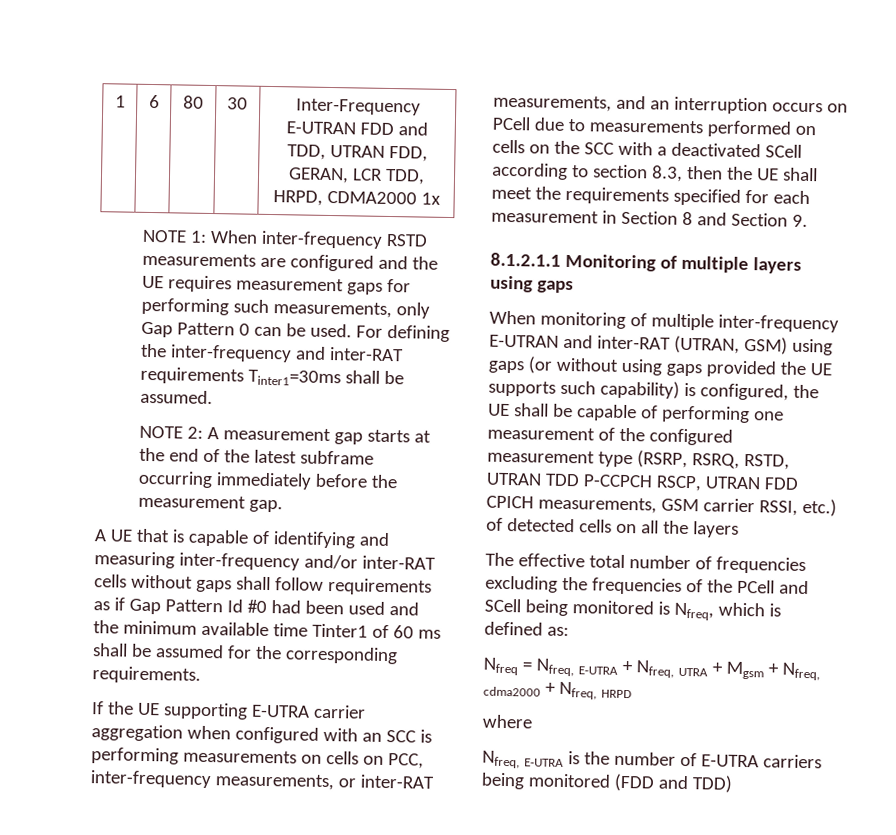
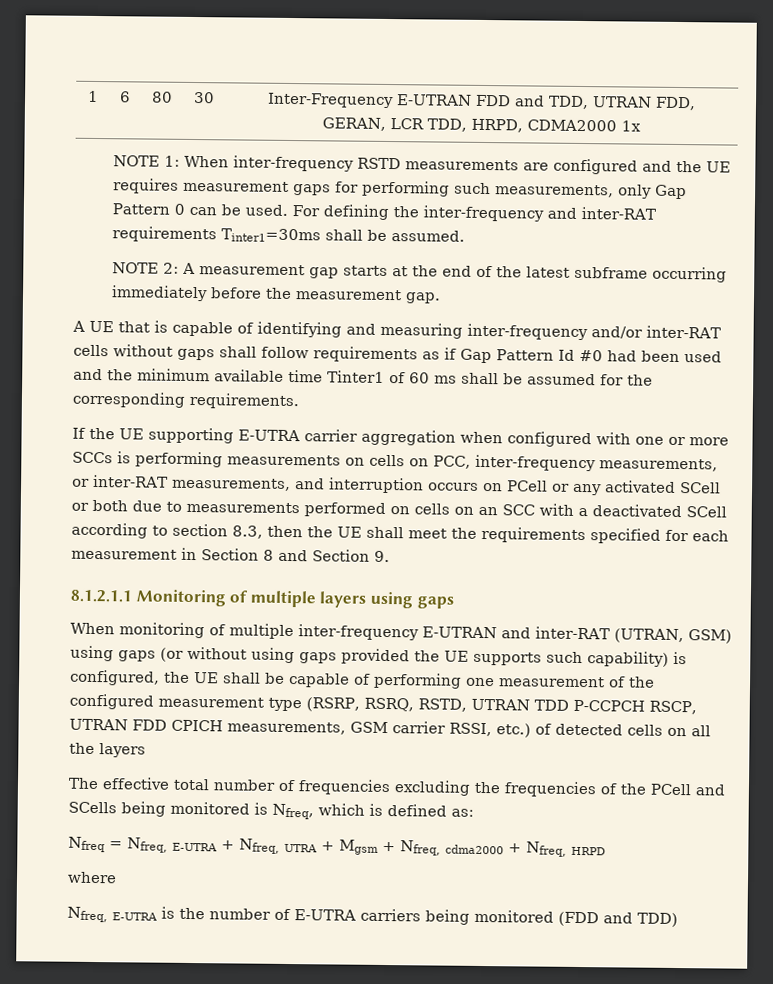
- If the UE supporting E-UTRA carrier aggregation when configured with an SCC is performing measurements on cells on PCC, inter-frequency measurements, or inter-RAT measurements, and an interruption occurs on PCell due to measurements performed on cells on the SCC with a deactivated SCell according to section 8.3, then the UE shall meet the requirements specified for each measurement in Section 8 and Section 9.
+ If the UE supporting E-UTRA carrier aggregation when configured with one or more SCCs is performing measurements on cells on PCC, inter-frequency measurements, or inter-RAT measurements, and interruption occurs on PCell or any activated SCell or both due to measurements performed on cells on an SCC with a deactivated SCell according to section 8.3, then the UE shall meet the requirements specified for each measurement in Section 8 and Section 9.
- The effective total number of frequencies excluding the frequencies of the PCell and SCell being monitored is Nfreq, which is defined as:
+ The effective total number of frequencies excluding the frequencies of the PCell and SCells being monitored is Nfreq, which is defined as:

